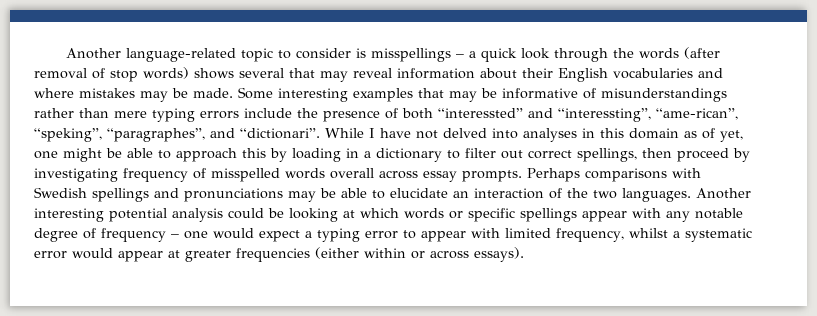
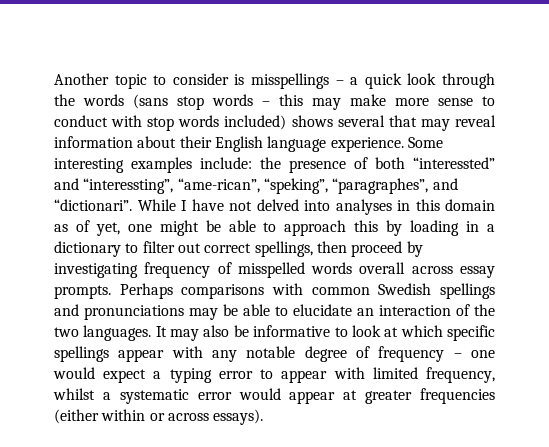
- Another language-related topic to consider is misspellings – a quick look through the words (after removal of stop words) shows several that may reveal information about their English vocabularies and where mistakes may be made. Some interesting examples that may be informative of misunderstandings rather than mere typing errors include the presence of both “interessted” and “interessting”, “ame-rican”, “speking”, “paragraphes”, and “dictionari”.
+ Another topic to consider is misspellings – a quick look through the words (sans stop words – this may make more sense to conduct with stop words included) shows several that may reveal information about their English language experience. Some interesting examples include: the presence of both “interessted” and “interessting”, “ame-rican”, “speking”, “paragraphes”, and “dictionari”.
- Perhaps comparisons with Swedish spellings and pronunciations may be able to elucidate an interaction of the two languages.
+ Perhaps comparisons with common Swedish spellings and pronunciations may be able to elucidate an interaction of the two languages.
- Another interesting potential analysis could be looking at which words or specific spellings appear with any notable degree of frequency – one would expect a typing error to appear with limited frequency, whilst a systematic error would appear at greater frequencies (either within or across essays).
+ It may also be informative to look at which specific spellings appear with any notable degree of frequency – one would expect a typing error to appear with limited frequency, whilst a systematic error would appear at greater frequencies (either within or across essays).

